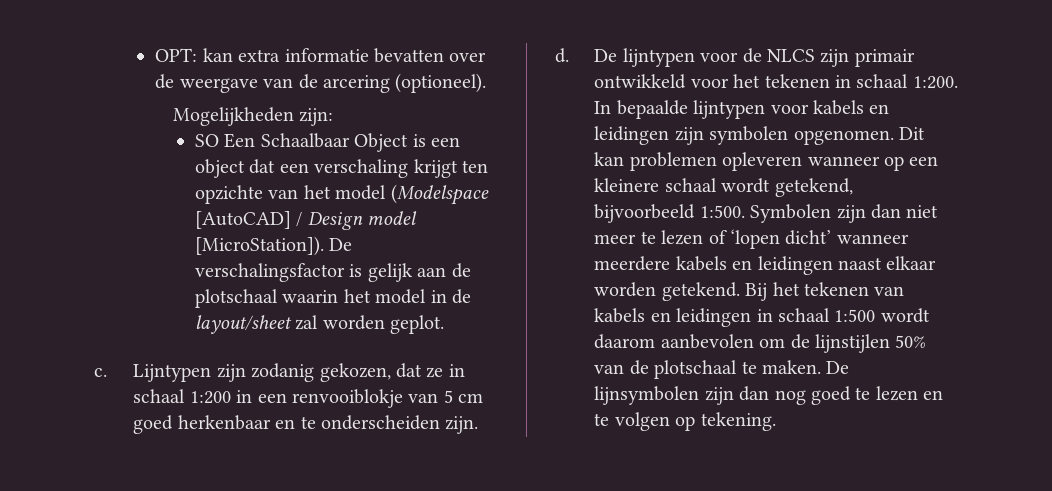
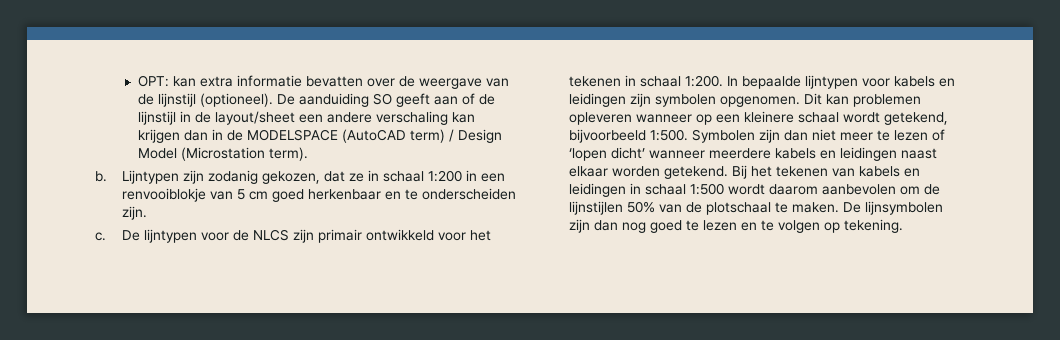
- OPT: kan extra informatie bevatten over de weergave van de arcering (optioneel).
- Mogelijkheden zijn:
- SO Een Schaalbaar Object is een object dat een verschaling krijgt ten opzichte van het model (Modelspace [AutoCAD] / Design model [MicroStation]). De verschalingsfactor is gelijk aan de plotschaal waarin het model in de layout/sheet zal worden geplot.
- c.
+ OPT: kan extra informatie bevatten over de weergave van de lijnstijl (optioneel). De aanduiding SO geeft aan of de lijnstijl in de layout/sheet een andere verschaling kan krijgen dan in de MODELSPACE (AutoCAD term) / Design Model (Microstation term).
+ b.
- d.
+ c.

